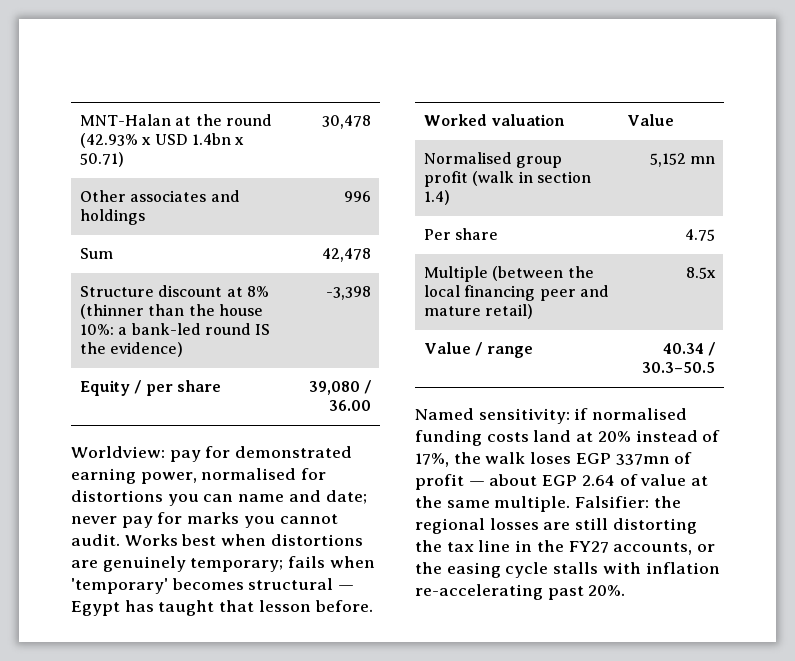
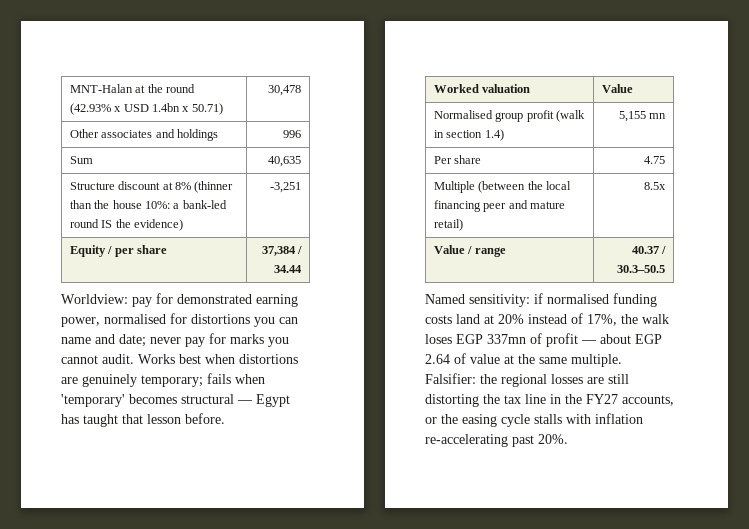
- Sum | 42,478
+ Sum | 40,635
- Structure discount at 8% (thinner than the house 10%: a bank-led round IS the evidence) | -3,398
+ Structure discount at 8% (thinner than the house 10%: a bank-led round IS the evidence) | -3,251
- Equity / per share | 39,080 / 36.00
+ Equity / per share | 37,384 / 34.44
- Normalised group profit (walk in section 1.4) | 5,152 mn
+ Normalised group profit (walk in section 1.4) | 5,155 mn
- Value / range | 40.34 / 30.3–50.5
+ Value / range | 40.37 / 30.3–50.5

